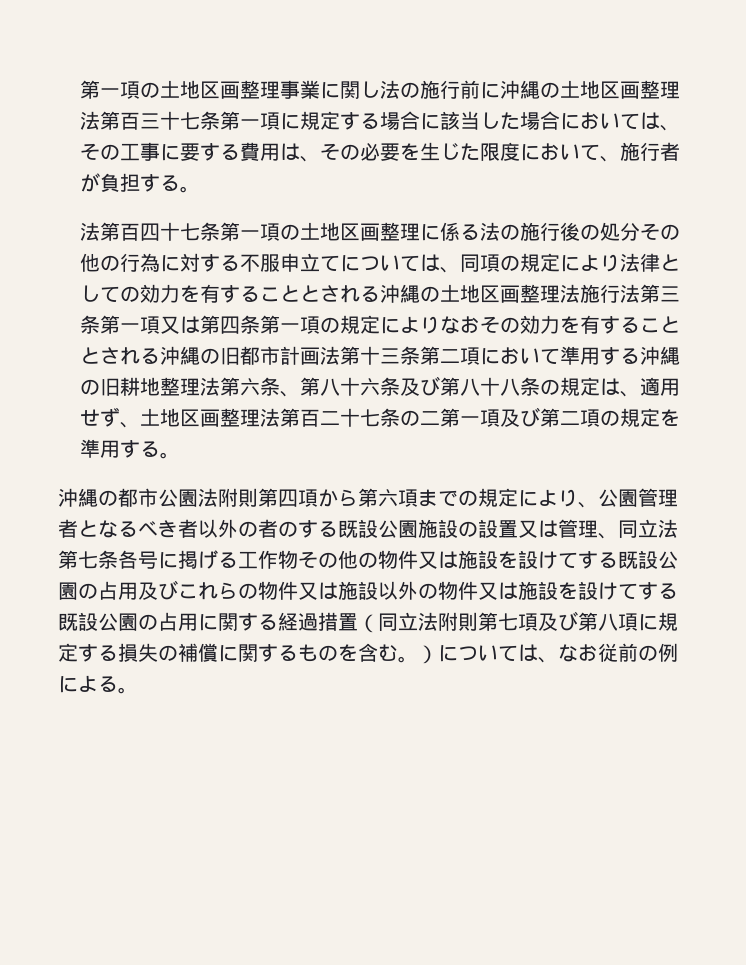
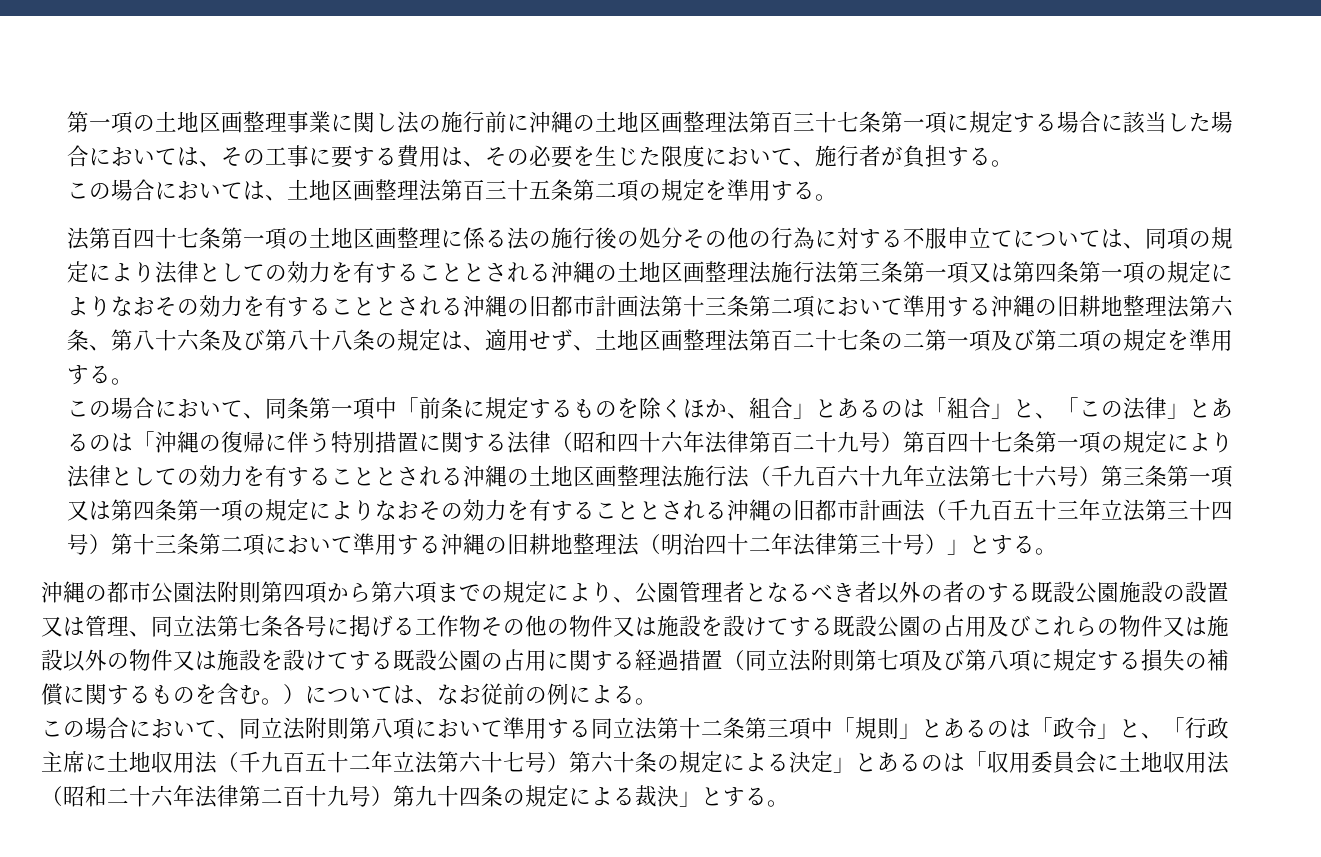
+ この場合においては、土地区画整理法第百三十五条第二項の規定を準用する。
+ この場合において、同条第一項中「前条に規定するものを除くほか、組合」とあるのは「組合」と、「この法律」とあるのは「沖縄の復帰に伴う特別措置に関する法律（昭和四十六年法律第百二十九号）第百四十七条第一項の規定により法律としての効力を有することとされる沖縄の土地区画整理法施行法（千九百六十九年立法第七十六号）第三条第一項又は第四条第一項の規定によりなおその効力を有することとされる沖縄の旧都市計画法（千九百五十三年立法第三十四号）第十三条第二項において準用する沖縄の旧耕地整理法（明治四十二年法律第三十号）」とする。
+ この場合において、同立法附則第八項において準用する同立法第十二条第三項中「規則」とあるのは「政令」と、「行政主席に土地収用法（千九百五十二年立法第六十七号）第六十条の規定による決定」とあるのは「収用委員会に土地収用法（昭和二十六年法律第二百十九号）第九十四条の規定による裁決」とする。

